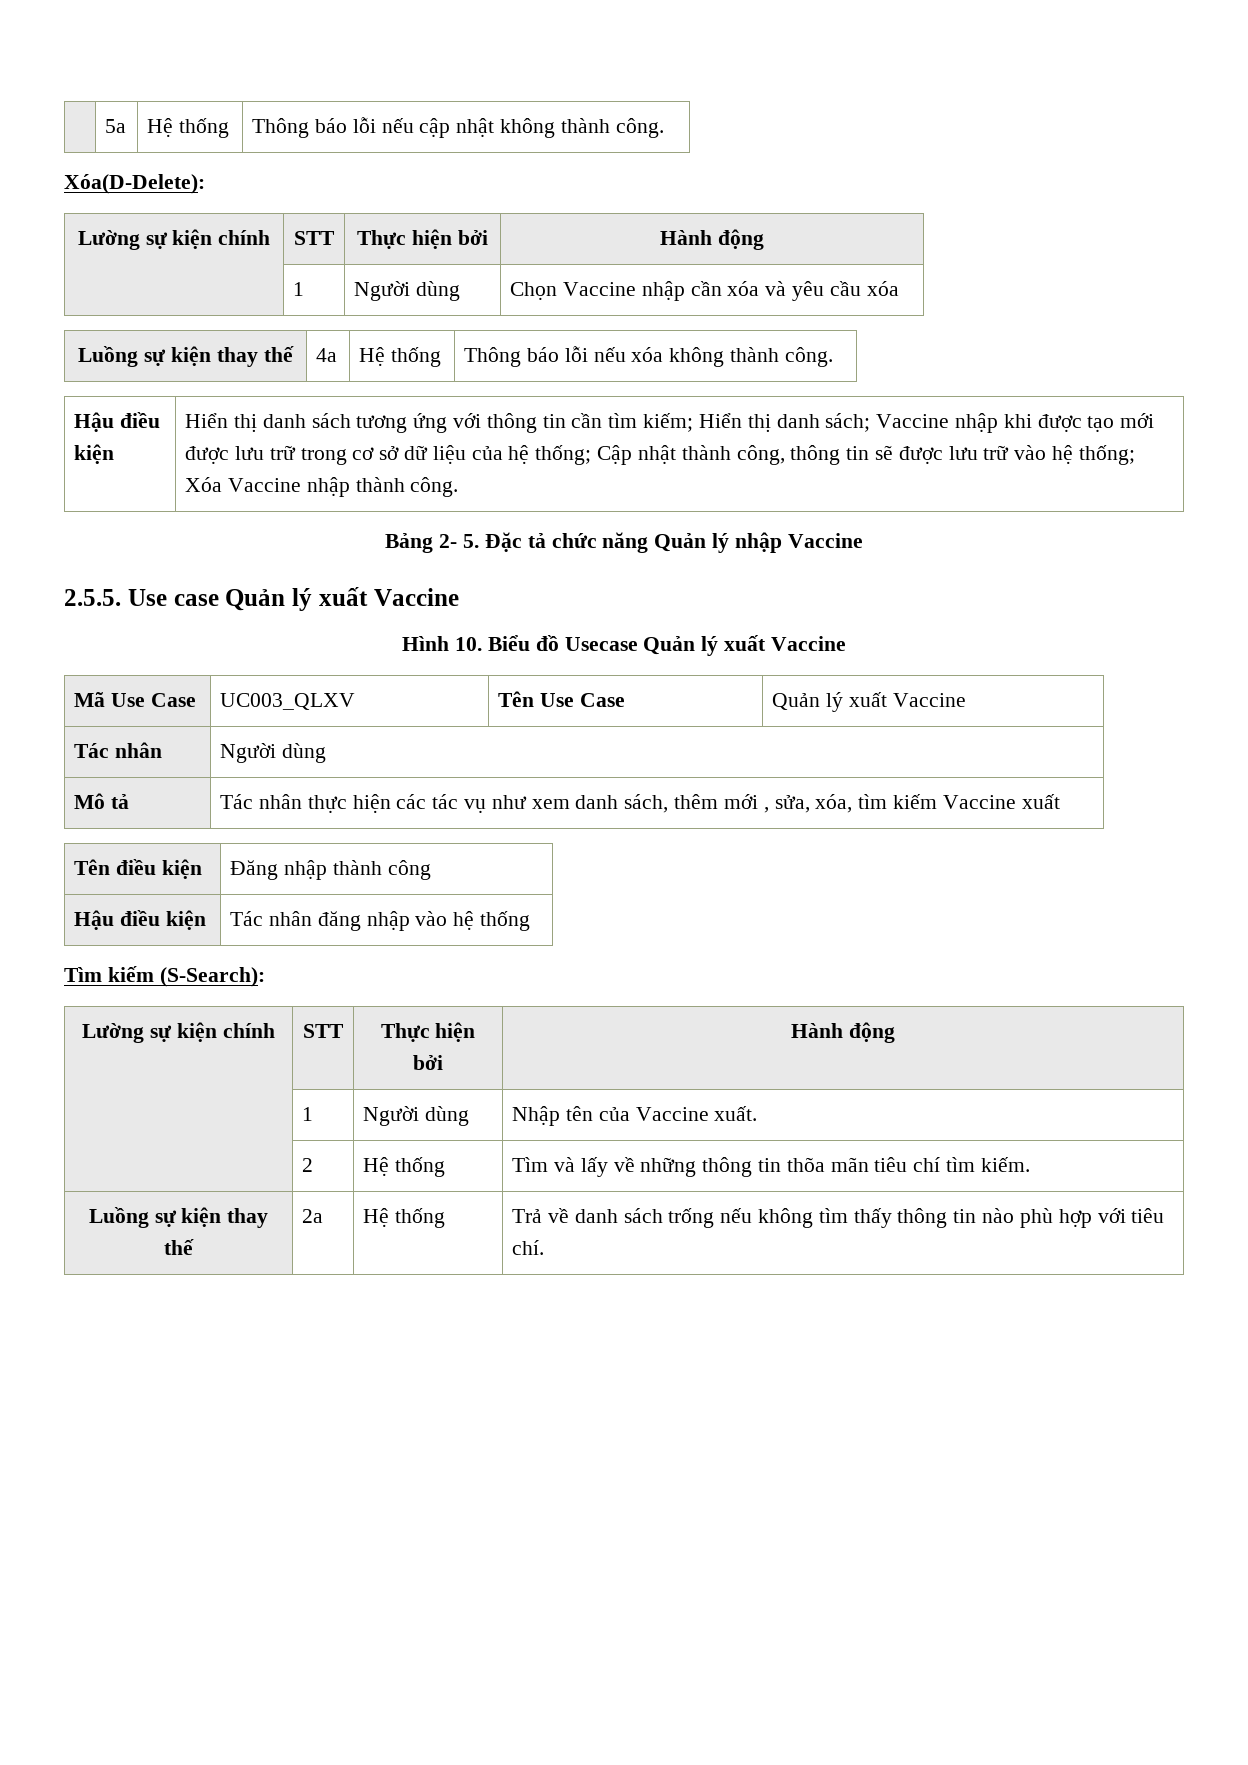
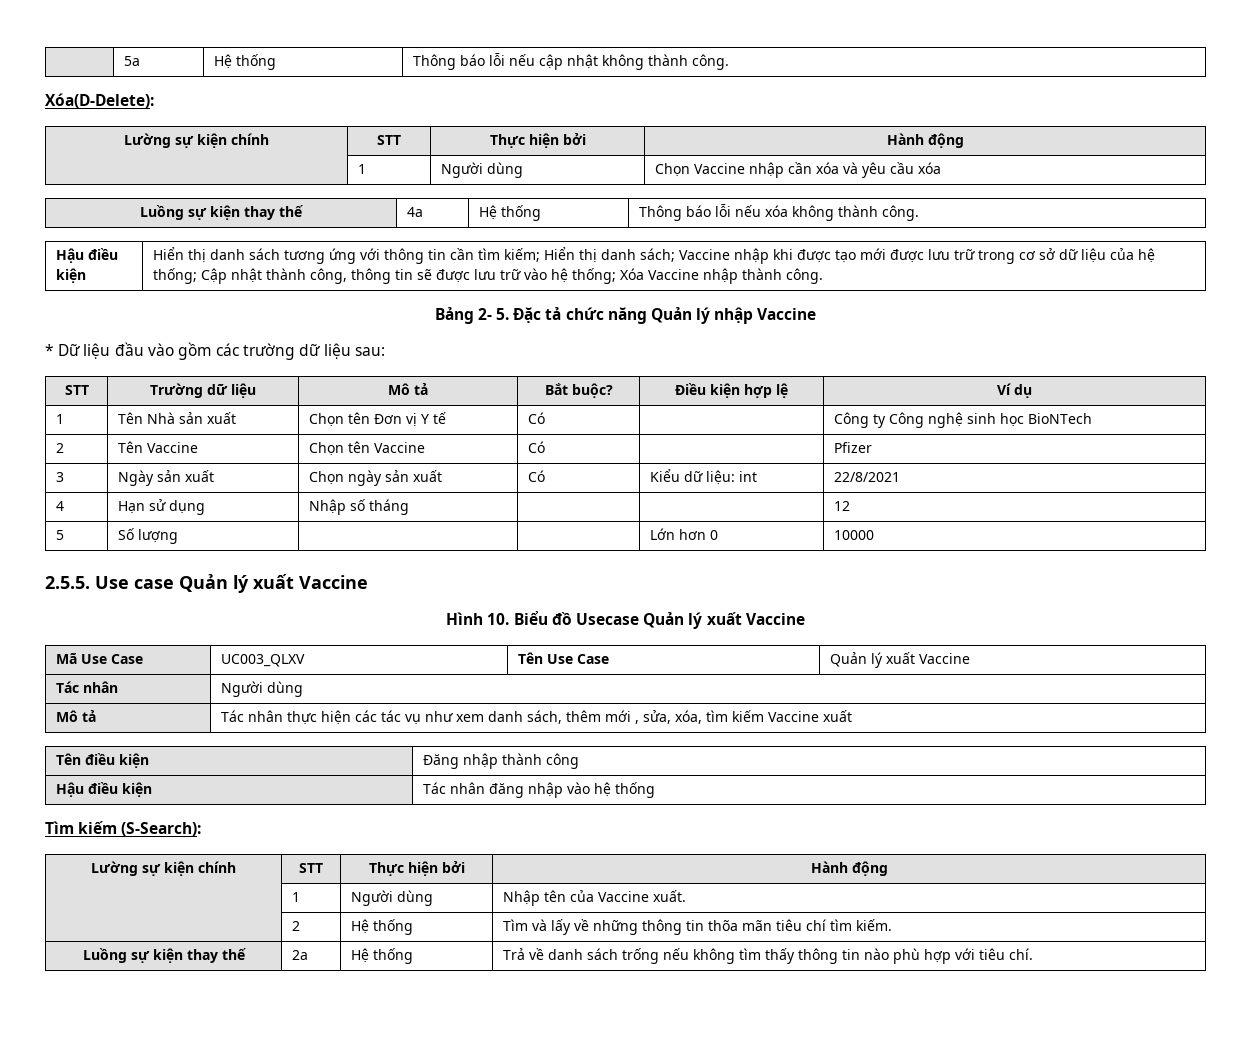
+ * Dữ liệu đầu vào gồm các trường dữ liệu sau:
+ STT | Trường dữ liệu | Mô tả | Bắt buộc? | Điều kiện hợp lệ | Ví dụ
+ 1 | Tên Nhà sản xuất | Chọn tên Đơn vị Y tế | Có | | Công ty Công nghệ sinh học BioNTech
+ 2 | Tên Vaccine | Chọn tên Vaccine | Có | | Pfizer
+ 3 | Ngày sản xuất | Chọn ngày sản xuất | Có | Kiểu dữ liệu: int | 22/8/2021
+ 4 | Hạn sử dụng | Nhập số tháng | | | 12
+ 5 | Số lượng | | | Lớn hơn 0 | 10000

